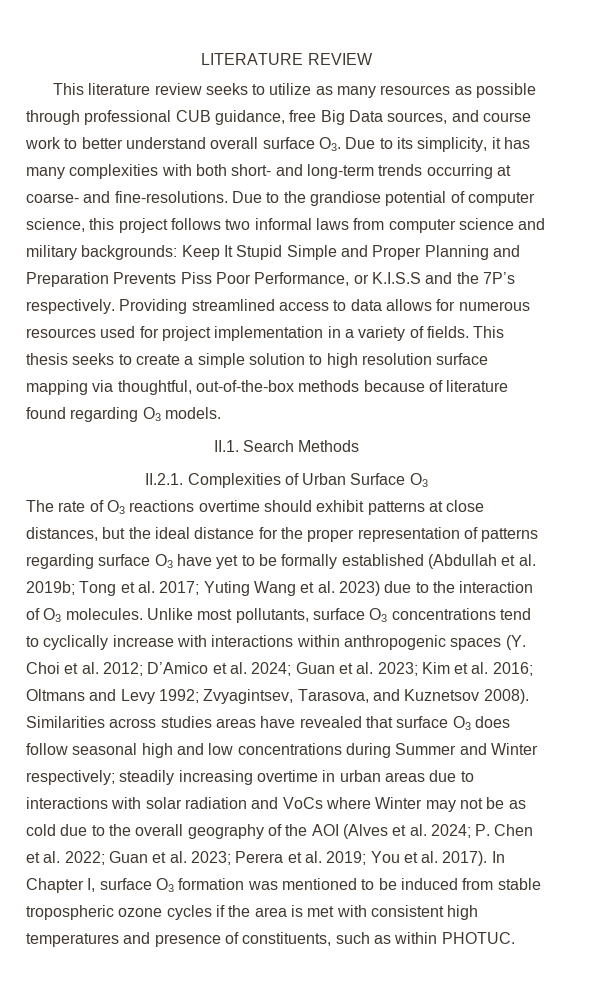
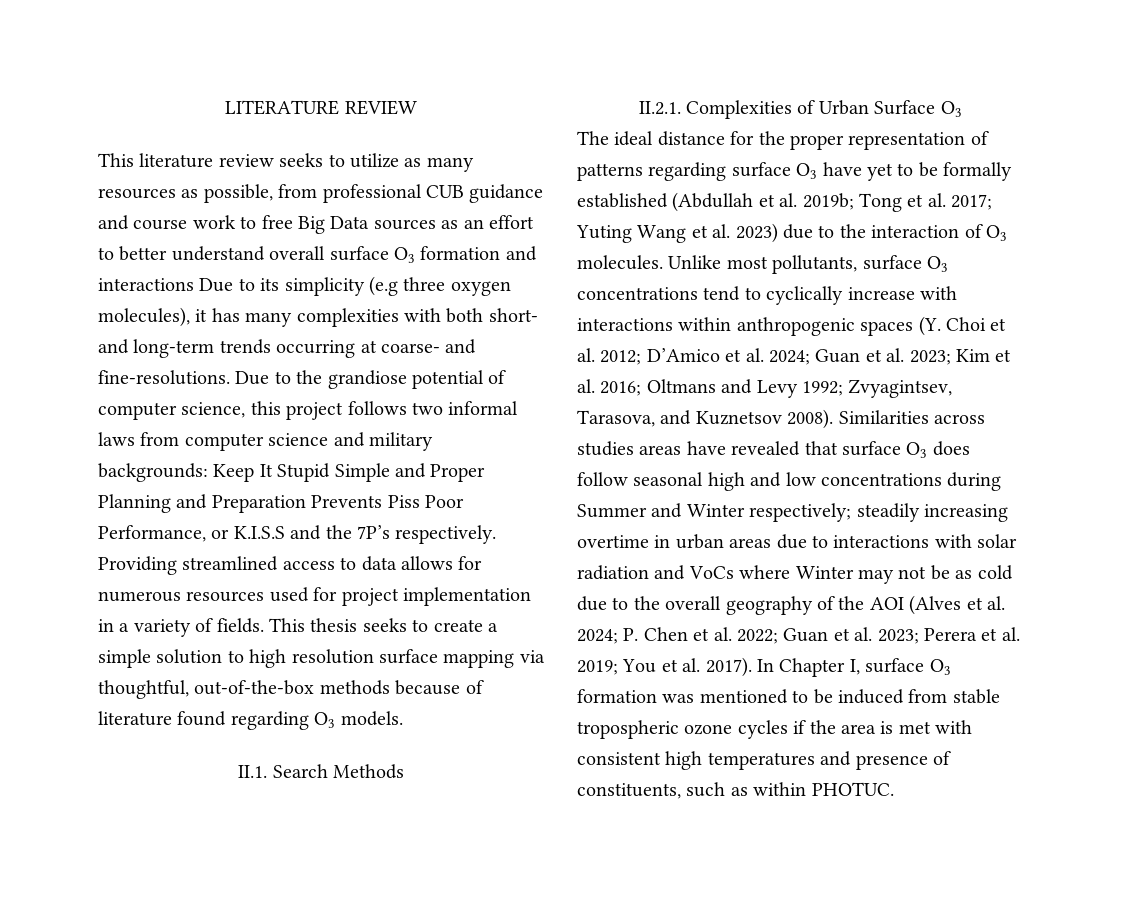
- This literature review seeks to utilize as many resources as possible through professional CUB guidance, free Big Data sources, and course work to better understand overall surface O3. Due to its simplicity, it has many complexities with both short- and long-term trends occurring at coarse- and fine-resolutions.
+ This literature review seeks to utilize as many resources as possible, from professional CUB guidance and course work to free Big Data sources as an effort to better understand overall surface O3 formation and interactions Due to its simplicity (e.g three oxygen molecules), it has many complexities with both short- and long-term trends occurring at coarse- and fine-resolutions.
- The rate of O3 reactions overtime should exhibit patterns at close distances, but the ideal distance for the proper representation of patterns regarding surface O3 have yet to be formally established (Abdullah et al. 2019b; Tong et al. 2017; Yuting Wang et al. 2023) due to the interaction of O3 molecules.
+ The ideal distance for the proper representation of patterns regarding surface O3 have yet to be formally established (Abdullah et al. 2019b; Tong et al. 2017; Yuting Wang et al. 2023) due to the interaction of O3 molecules.

